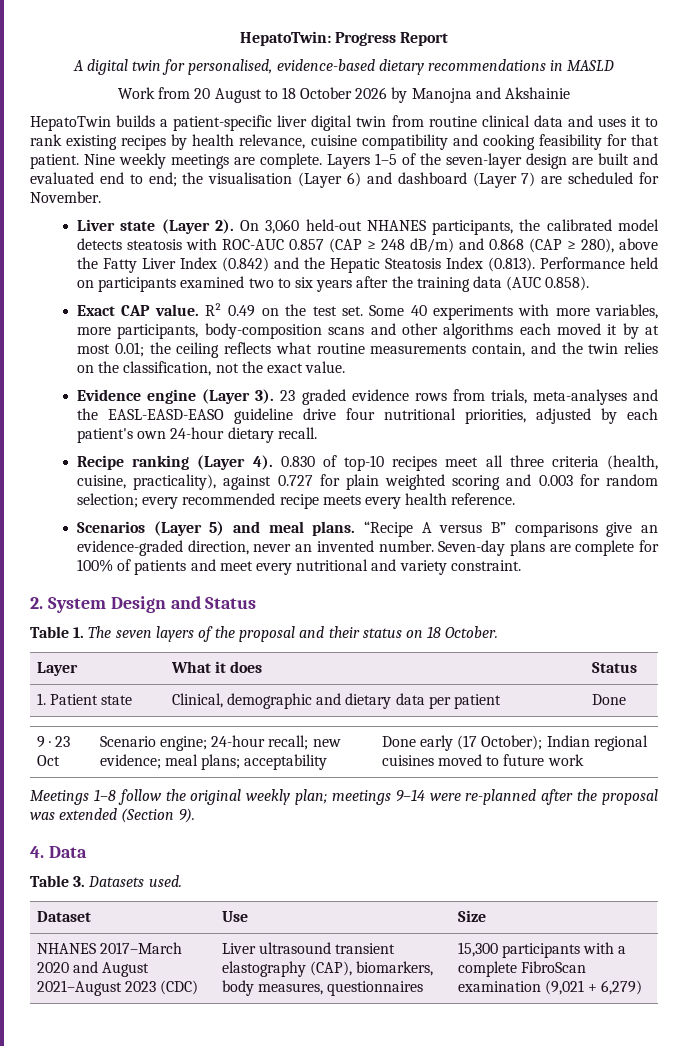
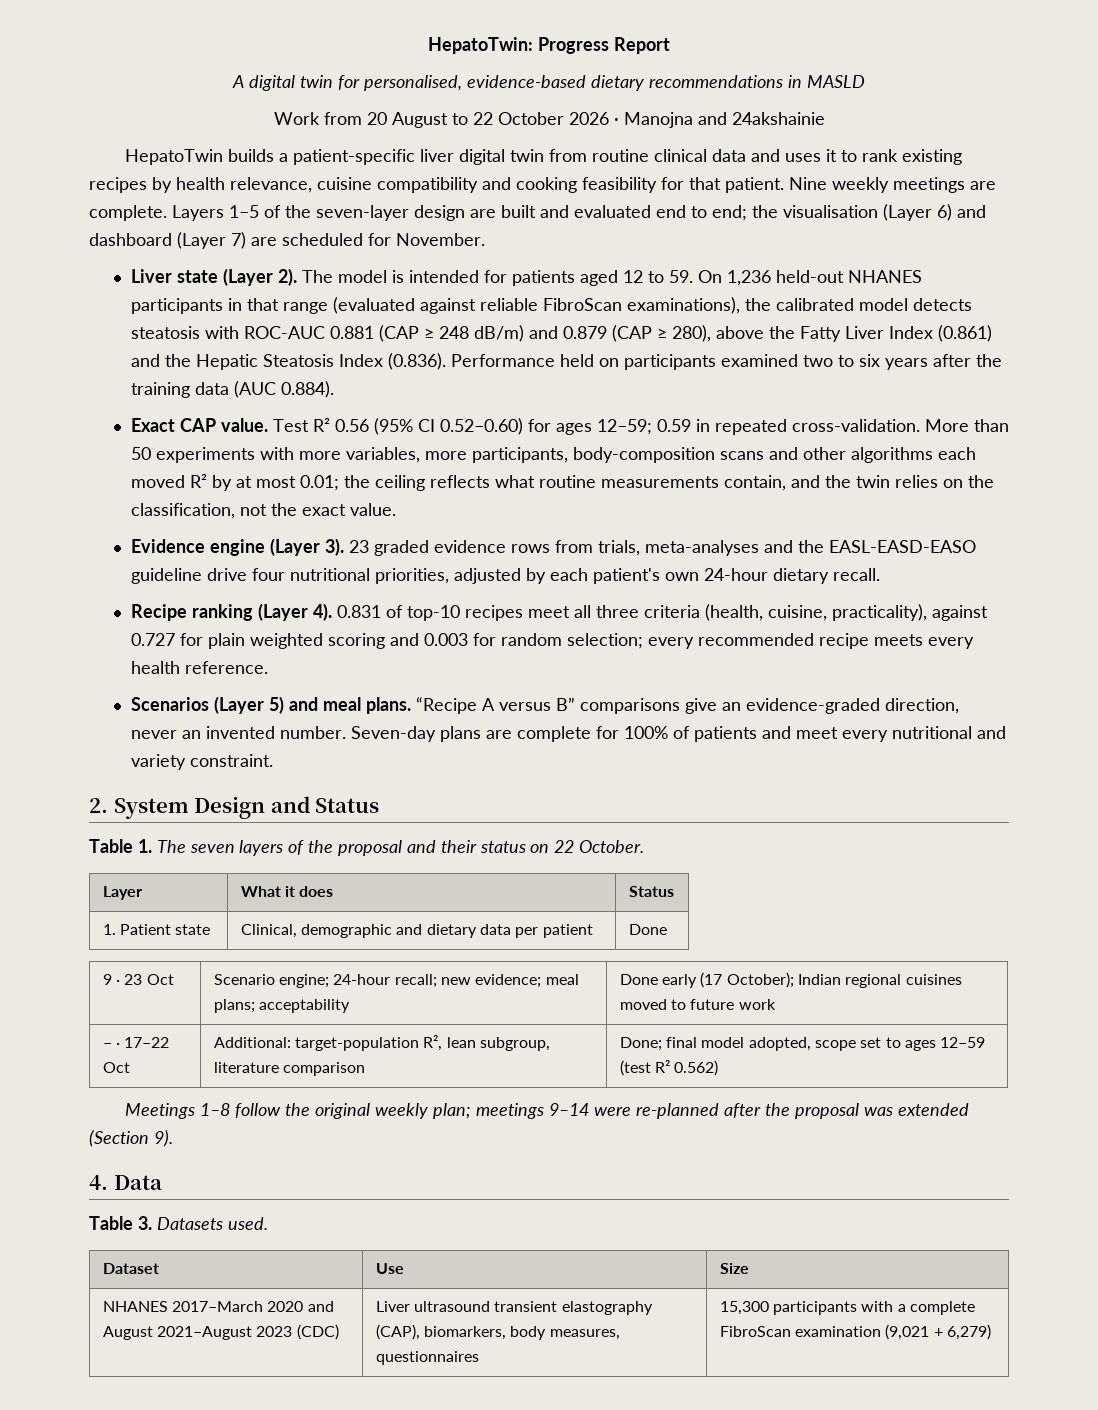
- Work from 20 August to 18 October 2026 by Manojna and Akshainie
+ Work from 20 August to 22 October 2026 · Manojna and 24akshainie
- On 3,060 held-out NHANES participants, the calibrated model detects steatosis with ROC-AUC 0.857 (CAP ≥ 248 dB/m) and 0.868 (CAP ≥ 280), above the Fatty Liver Index (0.842) and the Hepatic Steatosis Index (0.813). Performance held on participants examined two to six years after the training data (AUC 0.858).
+ The model is intended for patients aged 12 to 59. On 1,236 held-out NHANES participants in that range (evaluated against reliable FibroScan examinations), the calibrated model detects steatosis with ROC-AUC 0.881 (CAP ≥ 248 dB/m) and 0.879 (CAP ≥ 280), above the Fatty Liver Index (0.861) and the Hepatic Steatosis Index (0.836). Performance held on participants examined two to six years after the training data (AUC 0.884).
- R² 0.49 on the test set. Some 40 experiments with more variables, more participants, body-composition scans and other algorithms each moved it by at most 0.01; the ceiling reflects what routine measurements contain, and the twin relies on the classification, not the exact value.
+ Test R² 0.56 (95% CI 0.52–0.60) for ages 12–59; 0.59 in repeated cross-validation. More than 50 experiments with more variables, more participants, body-composition scans and other algorithms each moved R² by at most 0.01; the ceiling reflects what routine measurements contain, and the twin relies on the classification, not the exact value.
- 0.830 of top-10 recipes meet all three criteria (health, cuisine, practicality), against 0.727 for plain weighted scoring and 0.003 for random selection; every recommended recipe meets every health reference.
+ 0.831 of top-10 recipes meet all three criteria (health, cuisine, practicality), against 0.727 for plain weighted scoring and 0.003 for random selection; every recommended recipe meets every health reference.
- Table 1. The seven layers of the proposal and their status on 18 October.
+ Table 1. The seven layers of the proposal and their status on 22 October.
+ – · 17–22 Oct | Additional: target-population R², lean subgroup, literature comparison | Done; final model adopted, scope set to ages 12–59 (test R² 0.562)

